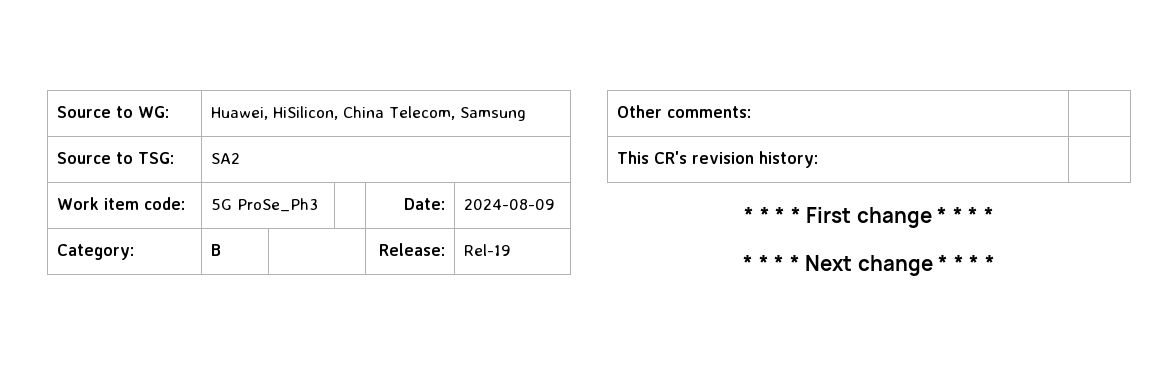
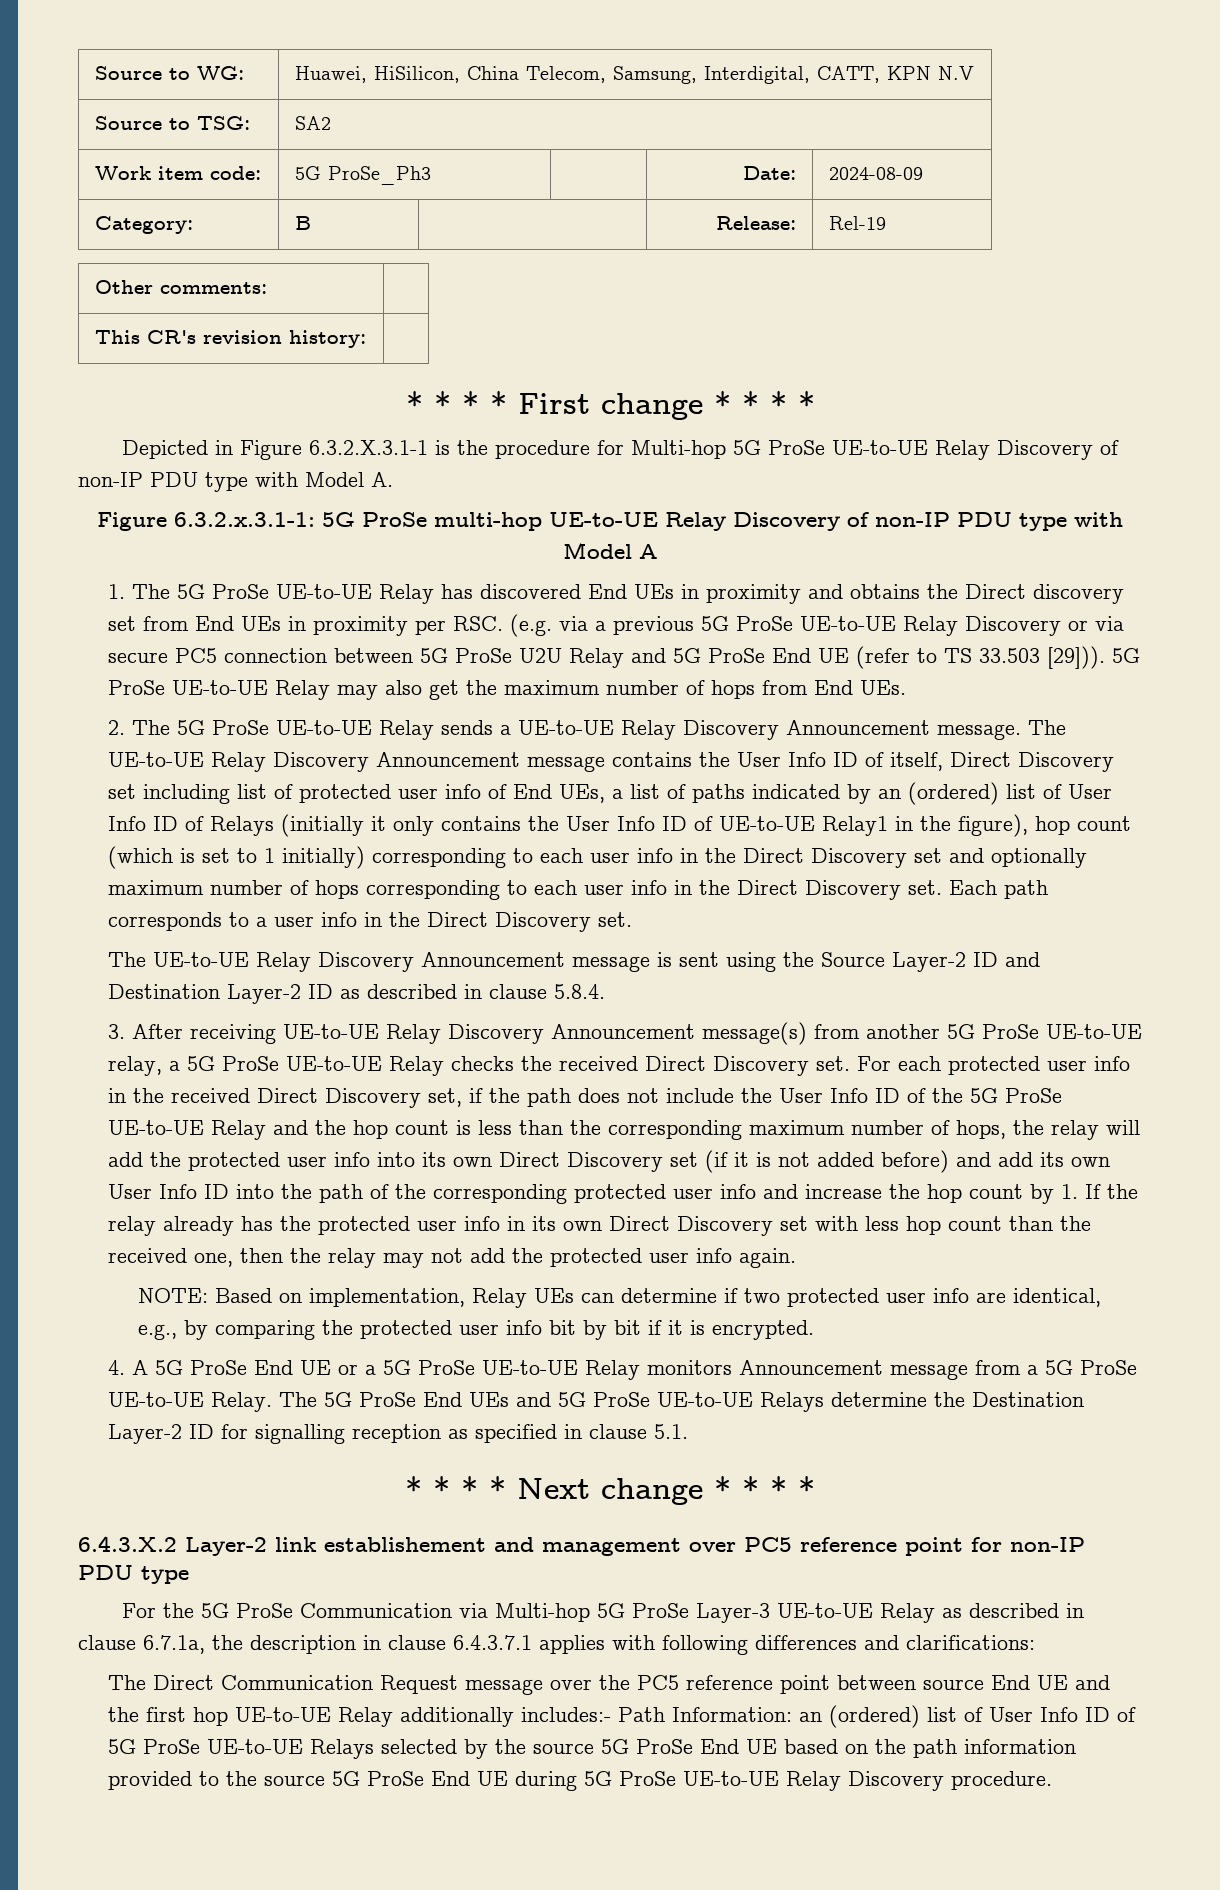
- Source to WG: | Huawei, HiSilicon, China Telecom, Samsung
+ Source to WG: | Huawei, HiSilicon, China Telecom, Samsung, Interdigital, CATT, KPN N.V
+ Depicted in Figure 6.3.2.X.3.1-1 is the procedure for Multi-hop 5G ProSe UE-to-UE Relay Discovery of non-IP PDU type with Model A.
+ Figure 6.3.2.x.3.1-1: 5G ProSe multi-hop UE-to-UE Relay Discovery of non-IP PDU type with Model A
+ 1. The 5G ProSe UE-to-UE Relay has discovered End UEs in proximity and obtains the Direct discovery set from End UEs in proximity per RSC. (e.g. via a previous 5G ProSe UE-to-UE Relay Discovery or via secure PC5 connection between 5G ProSe U2U Relay and 5G ProSe End UE (refer to TS 33.503 [29])). 5G ProSe UE-to-UE Relay may also get the maximum number of hops from End UEs.
+ 2. The 5G ProSe UE-to-UE Relay sends a UE-to-UE Relay Discovery Announcement message. The UE-to-UE Relay Discovery Announcement message contains the User Info ID of itself, Direct Discovery set including list of protected user info of End UEs, a list of paths indicated by an (ordered) list of User Info ID of Relays (initially it only contains the User Info ID of UE-to-UE Relay1 in the figure), hop count (which is set to 1 initially) corresponding to each user info in the Direct Discovery set and optionally maximum number of hops corresponding to each user info in the Direct Discovery set. Each path corresponds to a user info in the Direct Discovery set.
+ The UE-to-UE Relay Discovery Announcement message is sent using the Source Layer-2 ID and Destination Layer-2 ID as described in clause 5.8.4.
+ 3. After receiving UE-to-UE Relay Discovery Announcement message(s) from another 5G ProSe UE-to-UE relay, a 5G ProSe UE-to-UE Relay checks the received Direct Discovery set. For each protected user info in the received Direct Discovery set, if the path does not include the User Info ID of the 5G ProSe UE-to-UE Relay and the hop count is less than the corresponding maximum number of hops, the relay will add the protected user info into its own Direct Discovery set (if it is not added before) and add its own User Info ID into the path of the corresponding protected user info and increase the hop count by 1. If the relay already has the protected user info in its own Direct Discovery set with less hop count than the received one, then the relay may not add the protected user info again.
+ NOTE: Based on implementation, Relay UEs can determine if two protected user info are identical, e.g., by comparing the protected user info bit by bit if it is encrypted.
+ 4. A 5G ProSe End UE or a 5G ProSe UE-to-UE Relay monitors Announcement message from a 5G ProSe UE-to-UE Relay. The 5G ProSe End UEs and 5G ProSe UE-to-UE Relays determine the Destination Layer-2 ID for signalling reception as specified in clause 5.1.
+ 6.4.3.X.2 Layer-2 link establishement and management over PC5 reference point for non-IP PDU type
+ For the 5G ProSe Communication via Multi-hop 5G ProSe Layer-3 UE-to-UE Relay as described in clause 6.7.1a, the description in clause 6.4.3.7.1 applies with following differences and clarifications:
+ The Direct Communication Request message over the PC5 reference point between source End UE and the first hop UE-to-UE Relay additionally includes:- Path Information: an (ordered) list of User Info ID of 5G ProSe UE-to-UE Relays selected by the source 5G ProSe End UE based on the path information provided to the source 5G ProSe End UE during 5G ProSe UE-to-UE Relay Discovery procedure.

